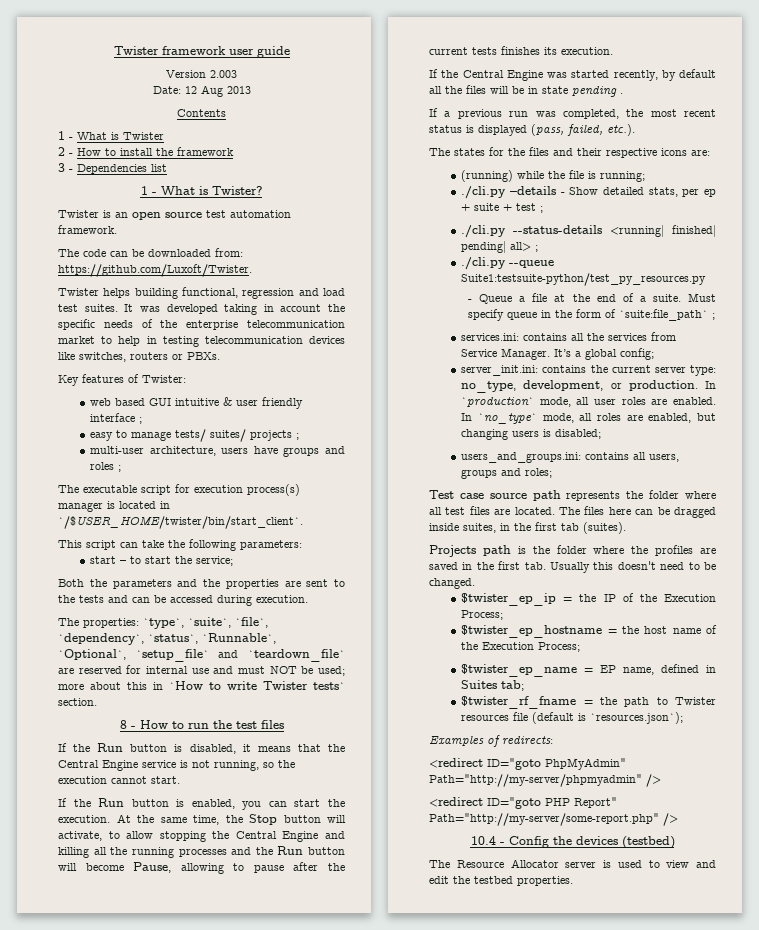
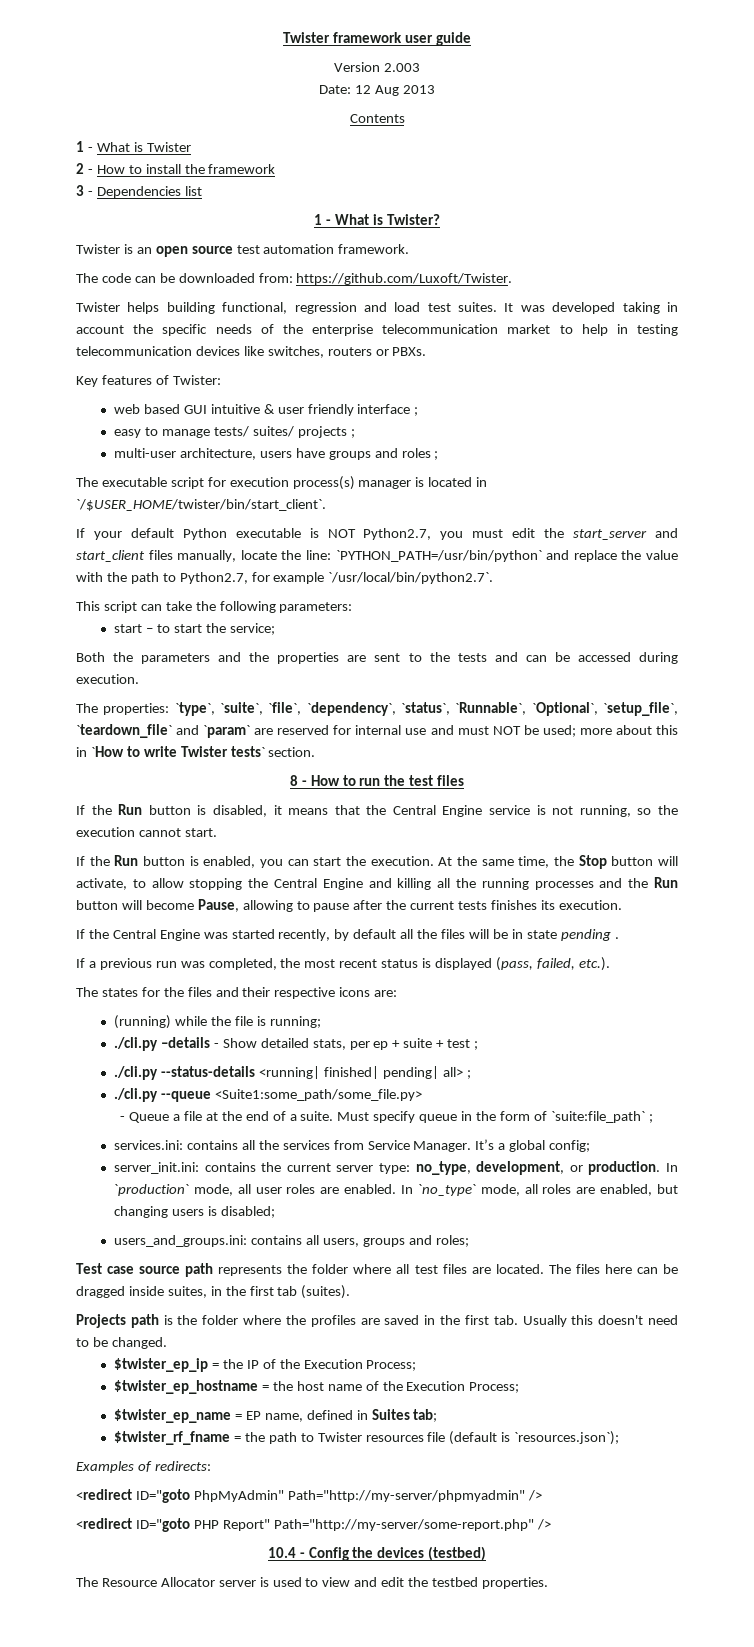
+ If your default Python executable is NOT Python2.7, you must edit the start_server and start_client files manually, locate the line: `PYTHON_PATH=/usr/bin/python` and replace the value with the path to Python2.7, for example `/usr/local/bin/python2.7`.
- The properties: `type`, `suite`, `file`, `dependency`, `status`, `Runnable`, `Optional`, `setup_file` and `teardown_file` are reserved for internal use and must NOT be used; more about this in `How to write Twister tests` section.
+ The properties: `type`, `suite`, `file`, `dependency`, `status`, `Runnable`, `Optional`, `setup_file`, `teardown_file` and `param` are reserved for internal use and must NOT be used; more about this in `How to write Twister tests` section.
- ./cli.py --queue Suite1:testsuite-python/test_py_resources.py
+ ./cli.py --queue <Suite1:some_path/some_file.py>

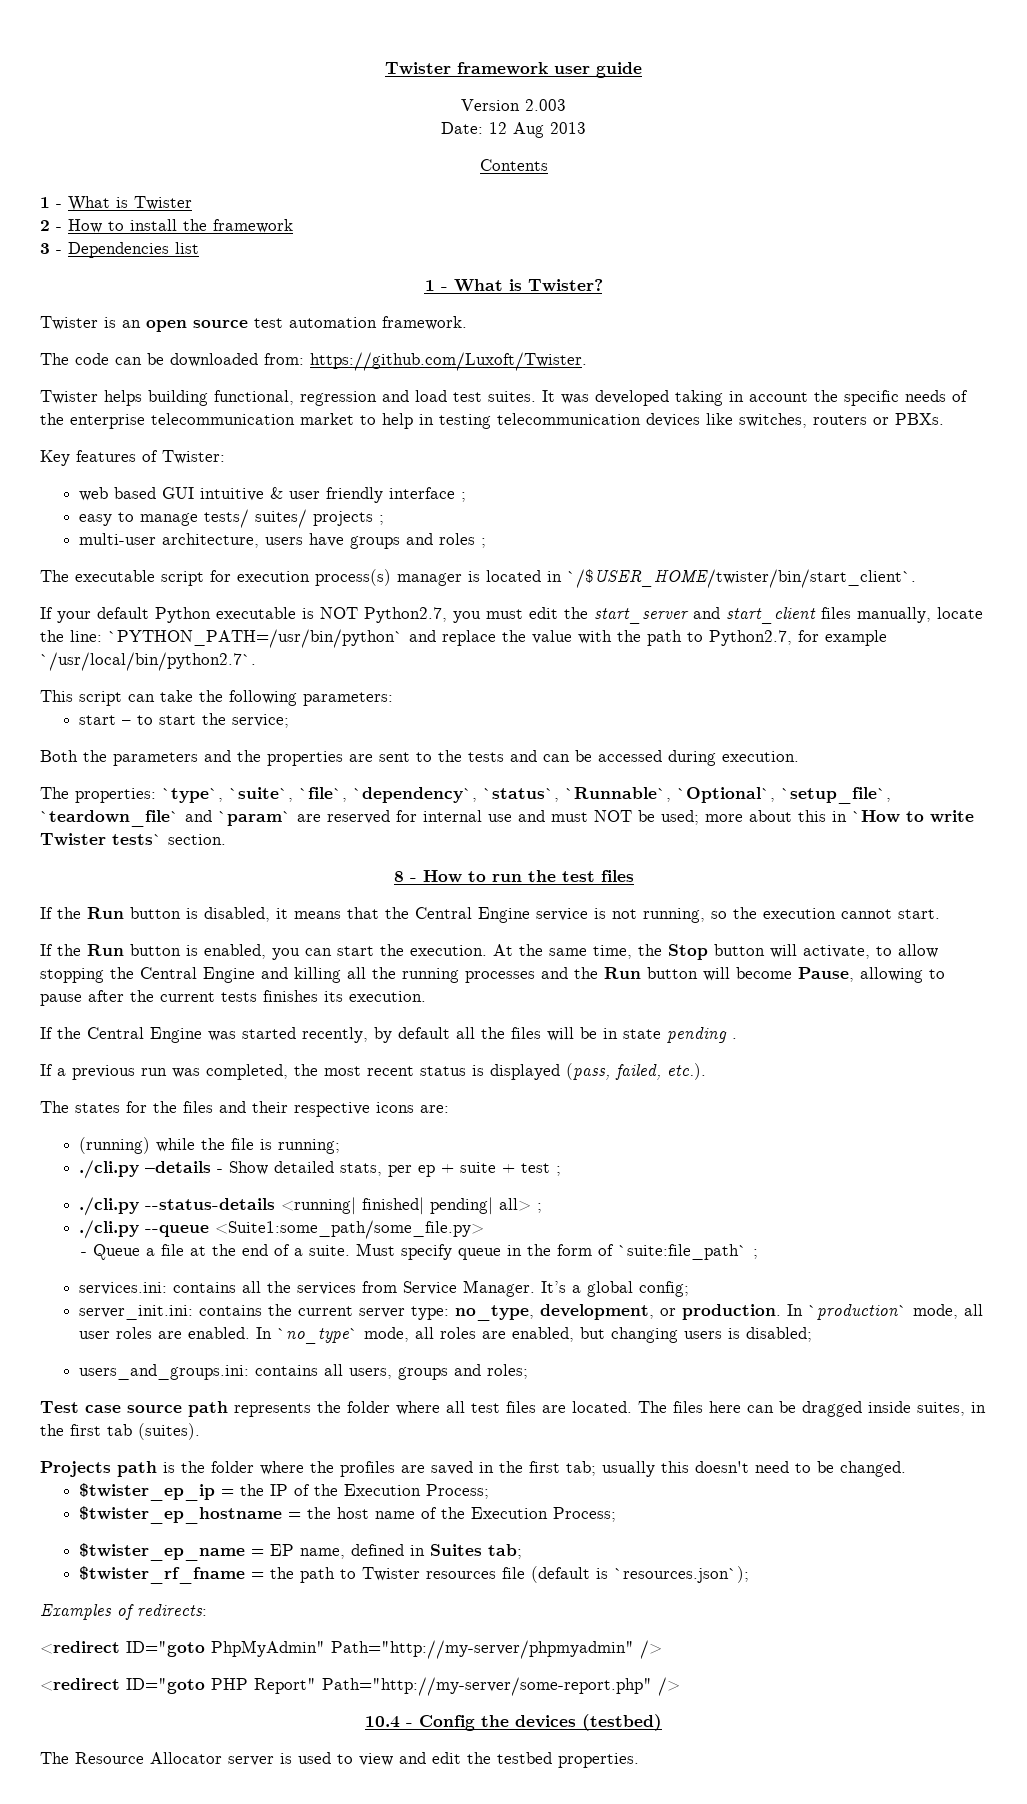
- Projects path is the folder where the profiles are saved in the first tab. Usually this doesn't need to be changed.
+ Projects path is the folder where the profiles are saved in the first tab; usually this doesn't need to be changed.

